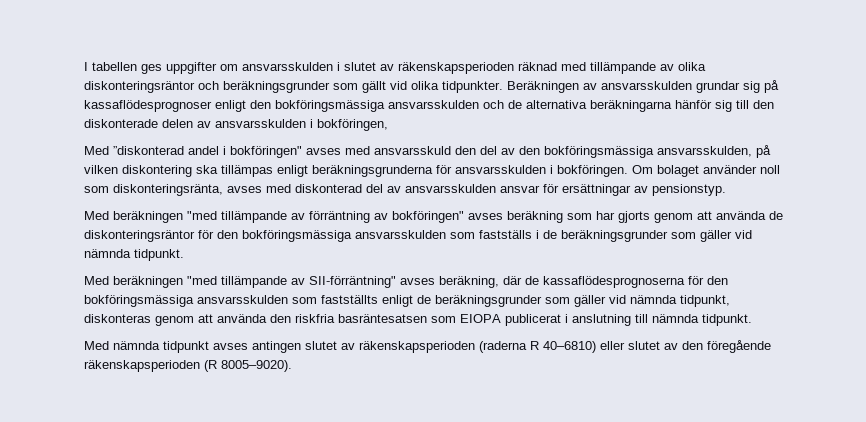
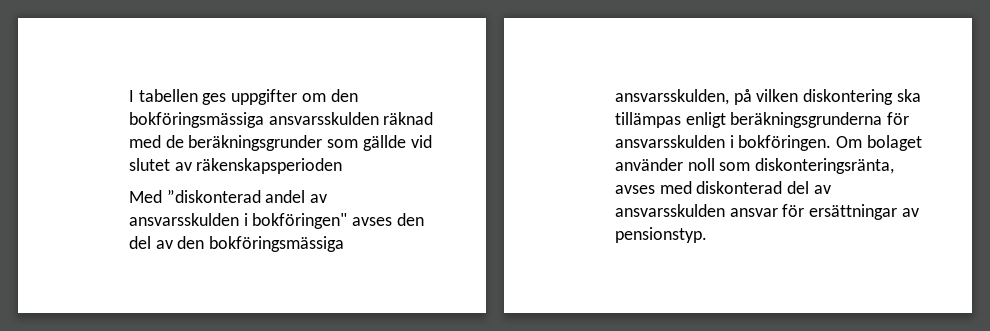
- I tabellen ges uppgifter om ansvarsskulden i slutet av räkenskapsperioden räknad med tillämpande av olika diskonteringsräntor och beräkningsgrunder som gällt vid olika tidpunkter. Beräkningen av ansvarsskulden grundar sig på kassaflödesprognoser enligt den bokföringsmässiga ansvarsskulden och de alternativa beräkningarna hänför sig till den diskonterade delen av ansvarsskulden i bokföringen,
+ I tabellen ges uppgifter om den bokföringsmässiga ansvarsskulden räknad med de beräkningsgrunder som gällde vid slutet av räkenskapsperioden
- Med ”diskonterad andel i bokföringen" avses med ansvarsskuld den del av den bokföringsmässiga ansvarsskulden, på vilken diskontering ska tillämpas enligt beräkningsgrunderna för ansvarsskulden i bokföringen.
+ Med ”diskonterad andel av ansvarsskulden i bokföringen" avses den del av den bokföringsmässiga ansvarsskulden, på vilken diskontering ska tillämpas enligt beräkningsgrunderna för ansvarsskulden i bokföringen.
- Med beräkningen "med tillämpande av förräntning av bokföringen" avses beräkning som har gjorts genom att använda de diskonteringsräntor för den bokföringsmässiga ansvarsskulden som fastställs i de beräkningsgrunder som gäller vid nämnda tidpunkt.
- Med beräkningen "med tillämpande av SII-förräntning" avses beräkning, där de kassaflödesprognoserna för den bokföringsmässiga ansvarsskulden som fastställts enligt de beräkningsgrunder som gäller vid nämnda tidpunkt, diskonteras genom att använda den riskfria basräntesatsen som EIOPA publicerat i anslutning till nämnda tidpunkt.
- Med nämnda tidpunkt avses antingen slutet av räkenskapsperioden (raderna R 40–6810) eller slutet av den föregående räkenskapsperioden (R 8005–9020).

